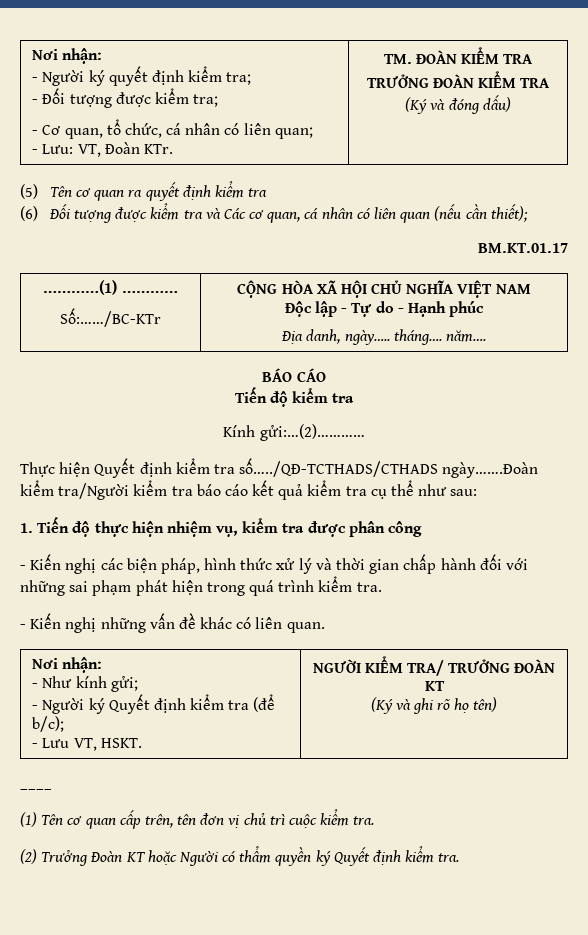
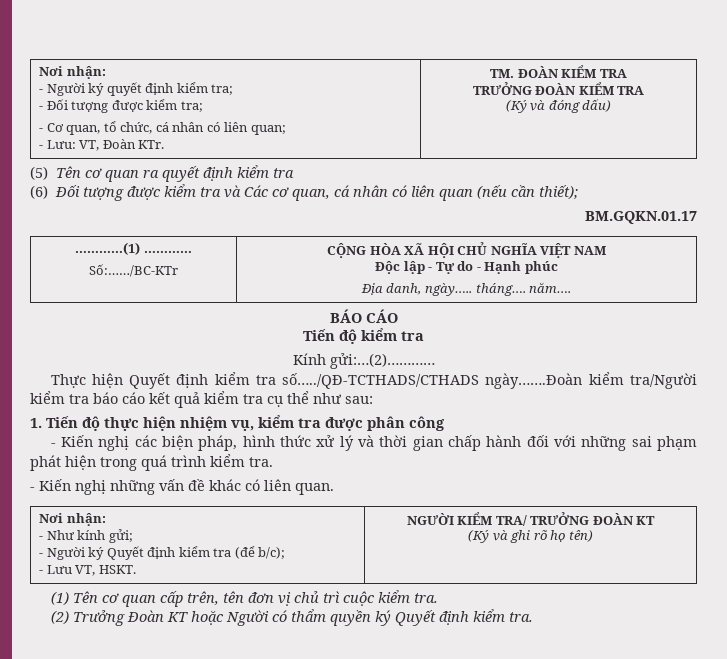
- BM.KT.01.17
+ BM.GQKN.01.17
- ____

